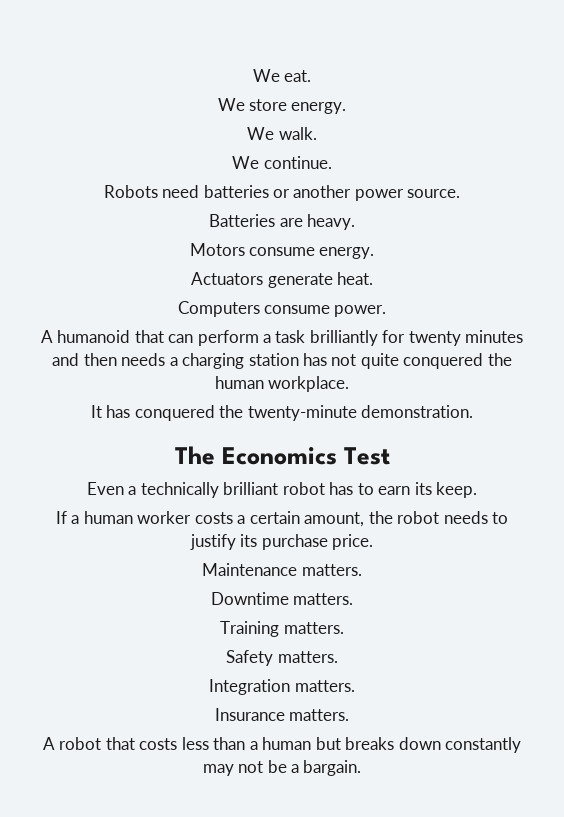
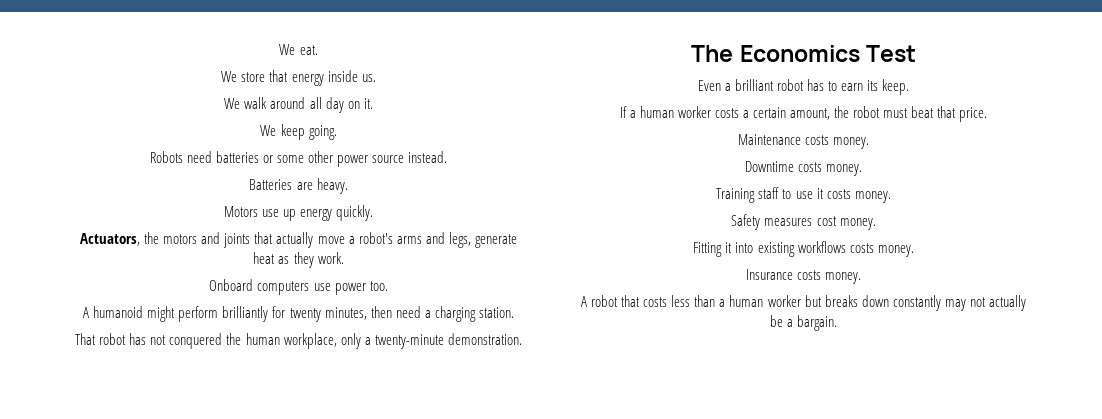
- We store energy.
- We walk.
- We continue.
+ We store that energy inside us.
+ We walk around all day on it.
+ We keep going.
- Robots need batteries or another power source.
+ Robots need batteries or some other power source instead.
- Motors consume energy.
- Actuators generate heat.
- Computers consume power.
- A humanoid that can perform a task brilliantly for twenty minutes and then needs a charging station has not quite conquered the human workplace.
- It has conquered the twenty-minute demonstration.
+ Motors use up energy quickly.
+ Actuators, the motors and joints that actually move a robot's arms and legs, generate heat as they work.
+ Onboard computers use power too.
+ A humanoid might perform brilliantly for twenty minutes, then need a charging station.
+ That robot has not conquered the human workplace, only a twenty-minute demonstration.
- Even a technically brilliant robot has to earn its keep.
+ Even a brilliant robot has to earn its keep.
- If a human worker costs a certain amount, the robot needs to justify its purchase price.
+ If a human worker costs a certain amount, the robot must beat that price.
- Maintenance matters.
+ Maintenance costs money.
- Downtime matters.
+ Downtime costs money.
- Training matters.
- Safety matters.
- Integration matters.
+ Training staff to use it costs money.
+ Safety measures cost money.
+ Fitting it into existing workflows costs money.
- Insurance matters.
+ Insurance costs money.
- A robot that costs less than a human but breaks down constantly may not be a bargain.
+ A robot that costs less than a human worker but breaks down constantly may not actually be a bargain.

